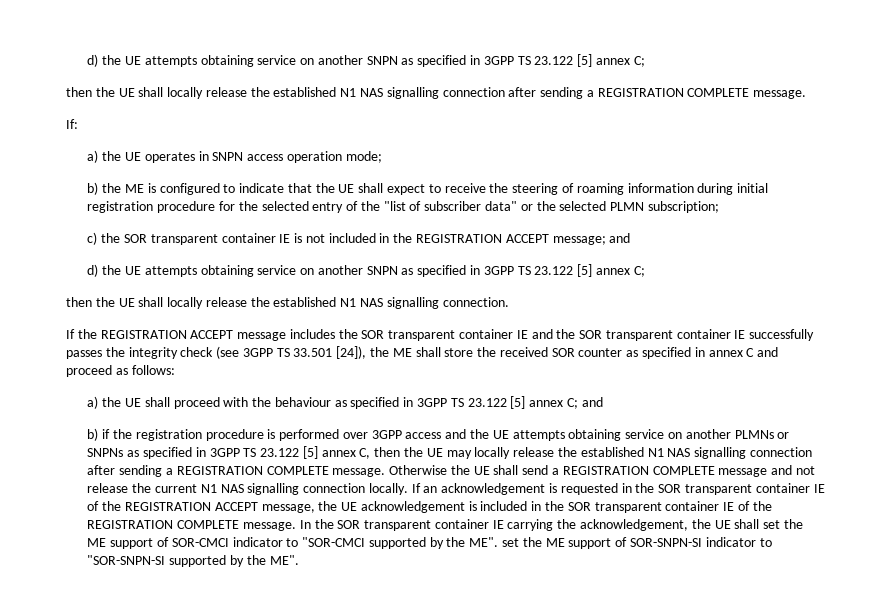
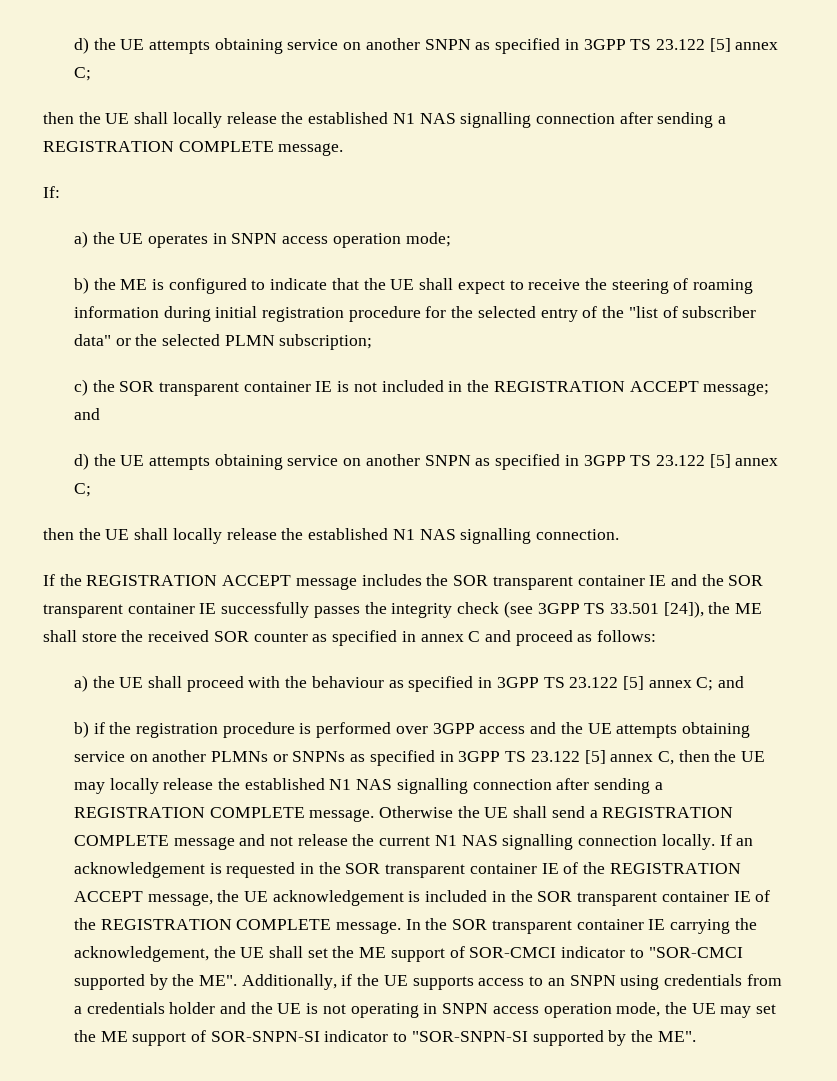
- In the SOR transparent container IE carrying the acknowledgement, the UE shall set the ME support of SOR-CMCI indicator to "SOR-CMCI supported by the ME". set the ME support of SOR-SNPN-SI indicator to "SOR-SNPN-SI supported by the ME".
+ In the SOR transparent container IE carrying the acknowledgement, the UE shall set the ME support of SOR-CMCI indicator to "SOR-CMCI supported by the ME". Additionally, if the UE supports access to an SNPN using credentials from a credentials holder and the UE is not operating in SNPN access operation mode, the UE may set the ME support of SOR-SNPN-SI indicator to "SOR-SNPN-SI supported by the ME".

